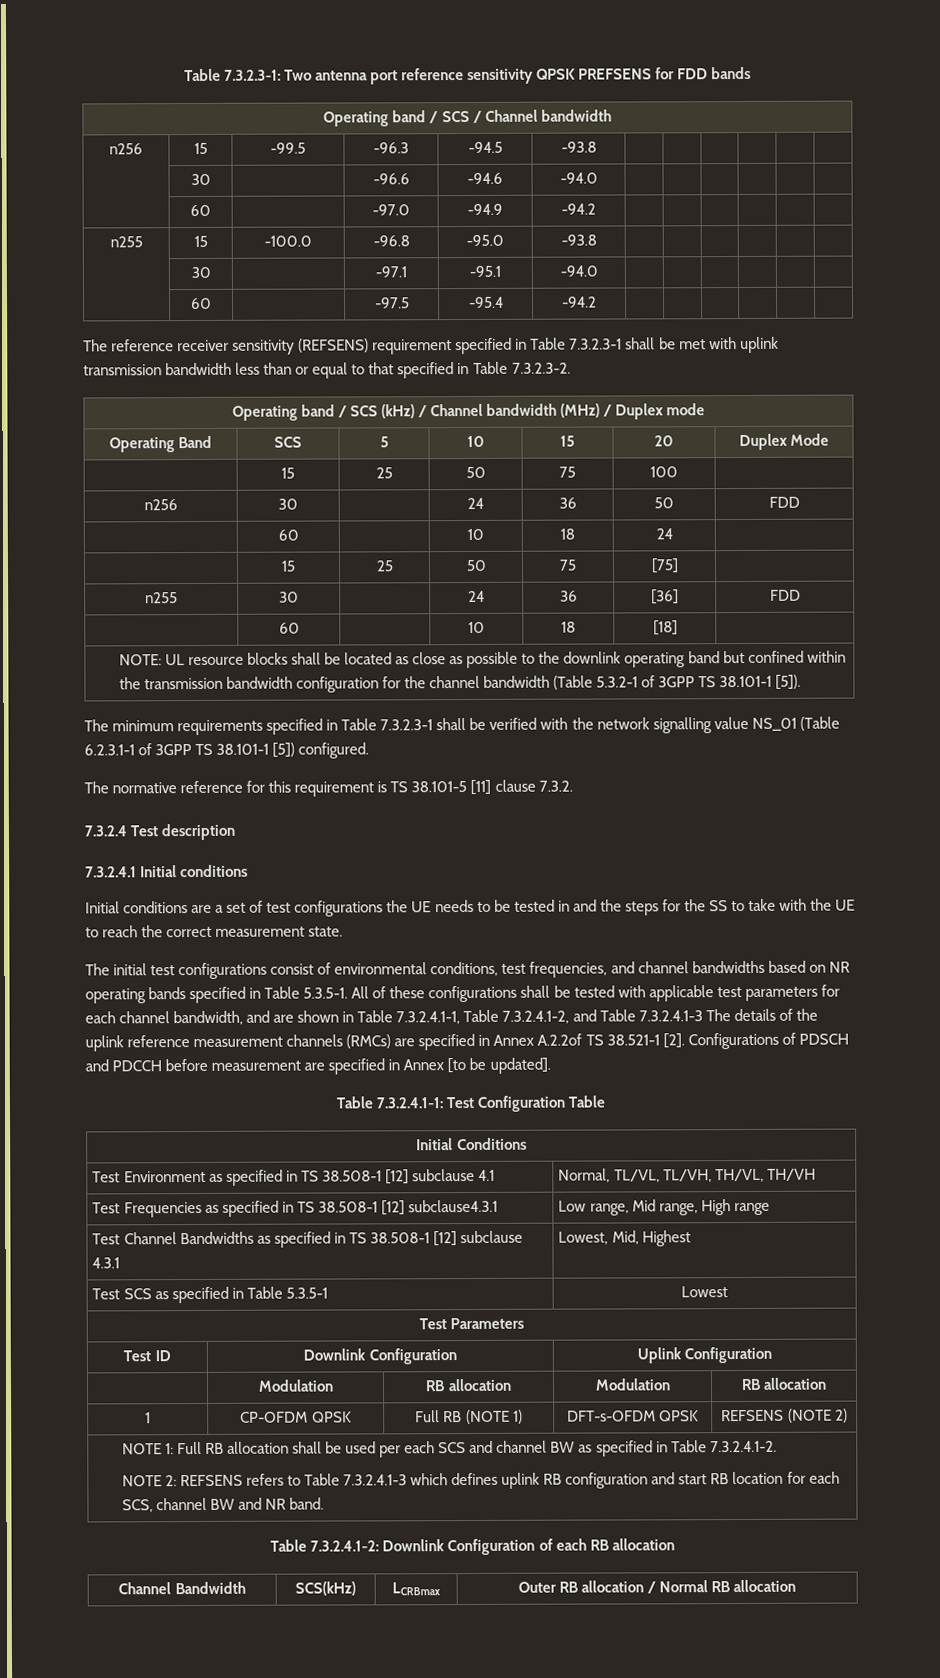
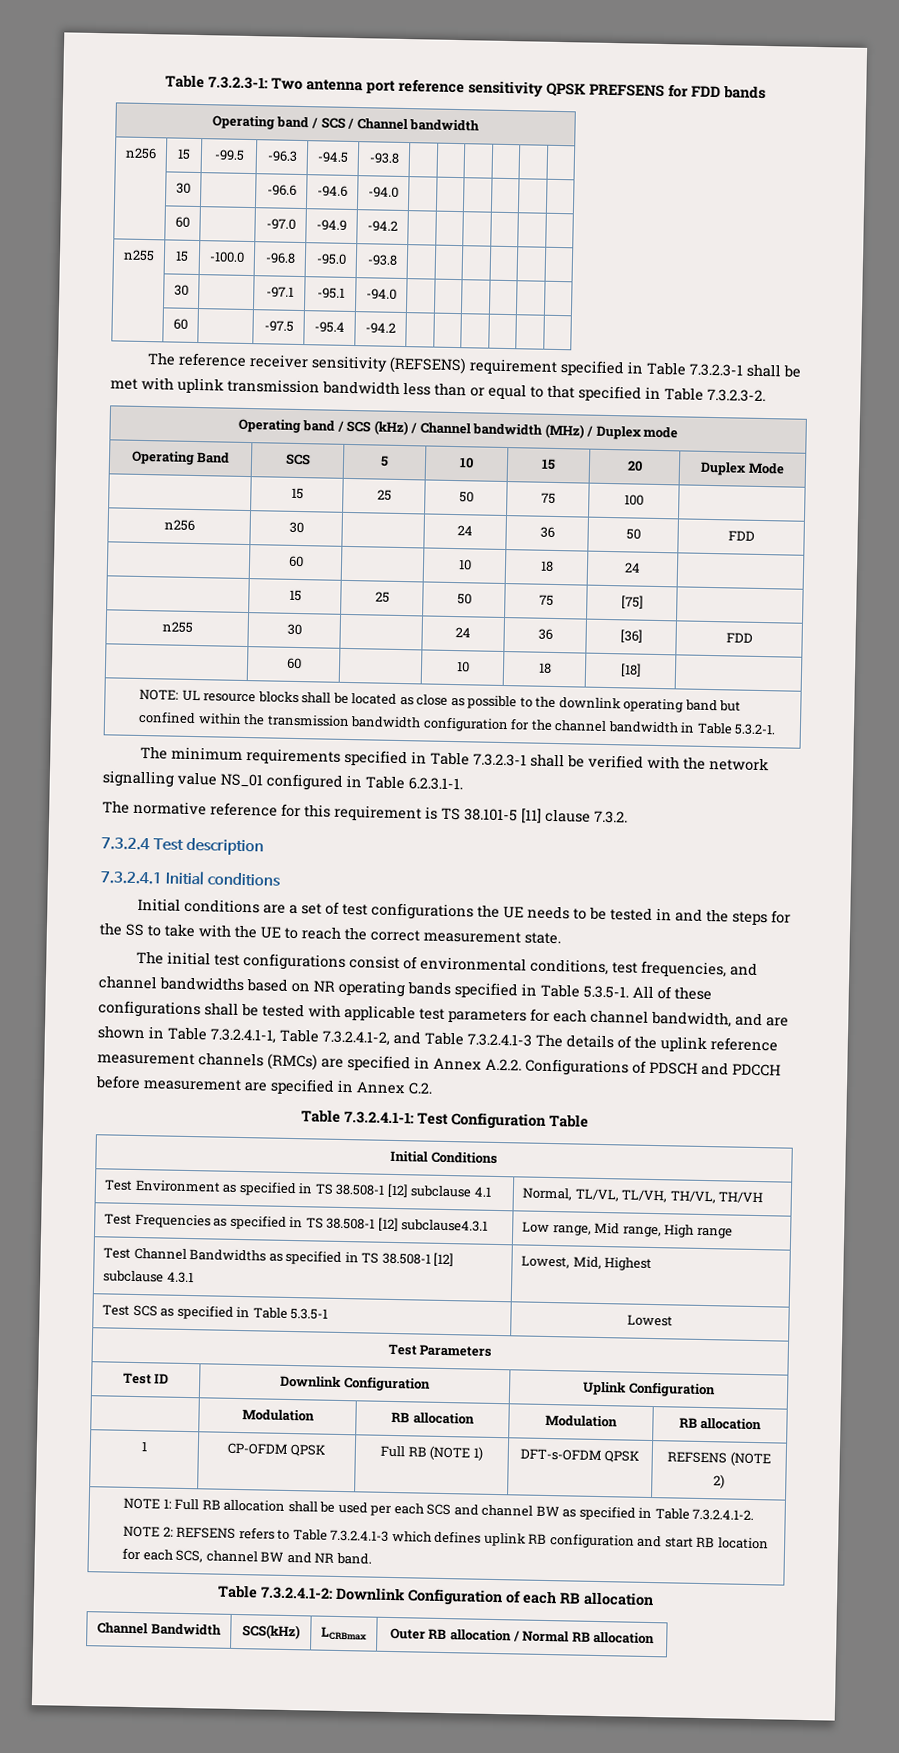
- NOTE: UL resource blocks shall be located as close as possible to the downlink operating band but confined within the transmission bandwidth configuration for the channel bandwidth (Table 5.3.2-1 of 3GPP TS 38.101-1 [5]).
+ NOTE: UL resource blocks shall be located as close as possible to the downlink operating band but confined within the transmission bandwidth configuration for the channel bandwidth in Table 5.3.2-1.
- The minimum requirements specified in Table 7.3.2.3-1 shall be verified with the network signalling value NS_01 (Table 6.2.3.1-1 of 3GPP TS 38.101-1 [5]) configured.
+ The minimum requirements specified in Table 7.3.2.3-1 shall be verified with the network signalling value NS_01 configured in Table 6.2.3.1-1.
- The initial test configurations consist of environmental conditions, test frequencies, and channel bandwidths based on NR operating bands specified in Table 5.3.5-1. All of these configurations shall be tested with applicable test parameters for each channel bandwidth, and are shown in Table 7.3.2.4.1-1, Table 7.3.2.4.1-2, and Table 7.3.2.4.1-3 The details of the uplink reference measurement channels (RMCs) are specified in Annex A.2.2of TS 38.521-1 [2]. Configurations of PDSCH and PDCCH before measurement are specified in Annex [to be updated].
+ The initial test configurations consist of environmental conditions, test frequencies, and channel bandwidths based on NR operating bands specified in Table 5.3.5-1. All of these configurations shall be tested with applicable test parameters for each channel bandwidth, and are shown in Table 7.3.2.4.1-1, Table 7.3.2.4.1-2, and Table 7.3.2.4.1-3 The details of the uplink reference measurement channels (RMCs) are specified in Annex A.2.2. Configurations of PDSCH and PDCCH before measurement are specified in Annex C.2.

